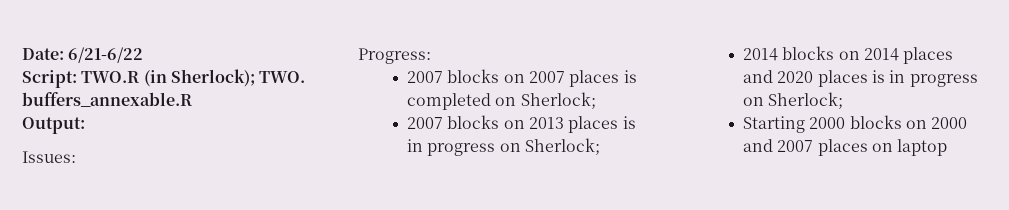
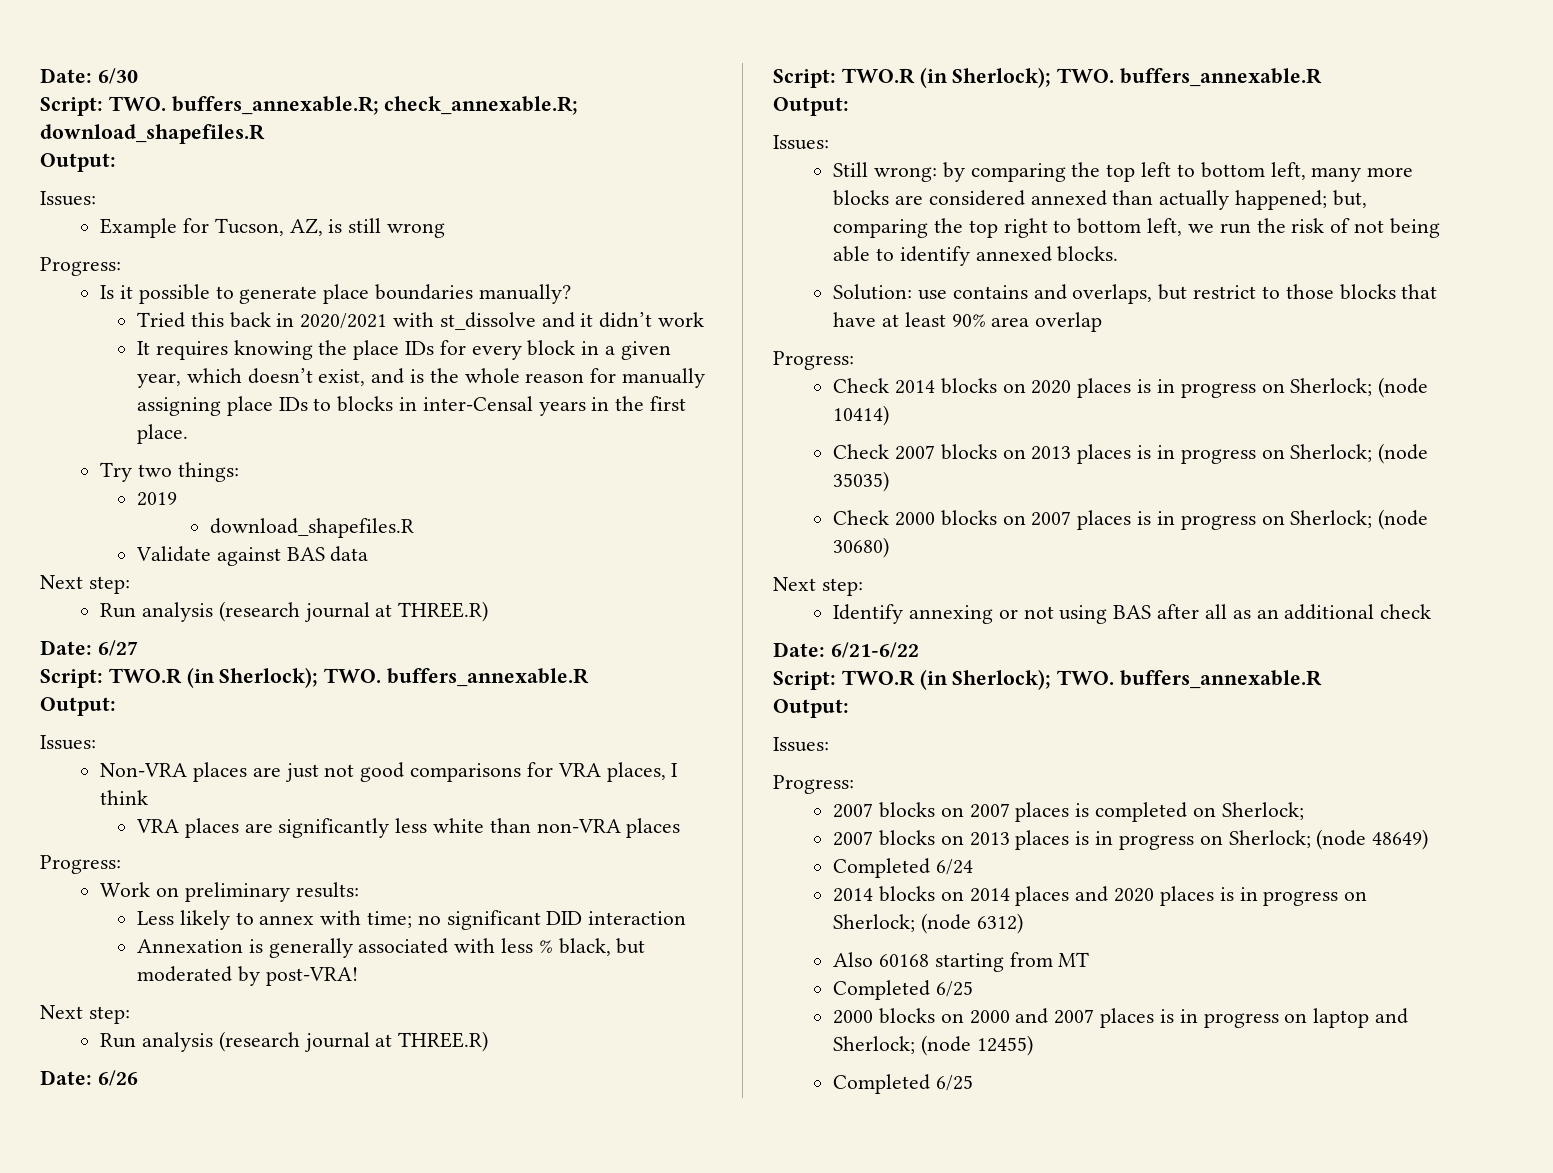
+ Date: 6/30
+ Script: TWO. buffers_annexable.R; check_annexable.R; download_shapefiles.R
+ Output:
+ Issues:
+ Example for Tucson, AZ, is still wrong
+ Progress:
+ Is it possible to generate place boundaries manually?
+ Tried this back in 2020/2021 with st_dissolve and it didn’t work
+ It requires knowing the place IDs for every block in a given year, which doesn’t exist, and is the whole reason for manually assigning place IDs to blocks in inter-Censal years in the first place.
+ Try two things:
+ 2019
+ download_shapefiles.R
+ Validate against BAS data
+ Next step:
+ Run analysis (research journal at THREE.R)
+ Date: 6/27
+ Script: TWO.R (in Sherlock); TWO. buffers_annexable.R
+ Output:
+ Issues:
+ Non-VRA places are just not good comparisons for VRA places, I think
+ VRA places are significantly less white than non-VRA places
+ Progress:
+ Work on preliminary results:
+ Less likely to annex with time; no significant DID interaction
+ Annexation is generally associated with less % black, but moderated by post-VRA!
+ Next step:
+ Run analysis (research journal at THREE.R)
+ Date: 6/26
+ Script: TWO.R (in Sherlock); TWO. buffers_annexable.R
+ Output:
+ Issues:
+ Still wrong: by comparing the top left to bottom left, many more blocks are considered annexed than actually happened; but, comparing the top right to bottom left, we run the risk of not being able to identify annexed blocks.
+ Solution: use contains and overlaps, but restrict to those blocks that have at least 90% area overlap
+ Progress:
+ Check 2014 blocks on 2020 places is in progress on Sherlock; (node 10414)
+ Check 2007 blocks on 2013 places is in progress on Sherlock; (node 35035)
+ Check 2000 blocks on 2007 places is in progress on Sherlock; (node 30680)
+ Next step:
+ Identify annexing or not using BAS after all as an additional check
- 2007 blocks on 2013 places is in progress on Sherlock;
+ 2007 blocks on 2013 places is in progress on Sherlock; (node 48649)
+ Completed 6/24
- 2014 blocks on 2014 places and 2020 places is in progress on Sherlock;
- Starting 2000 blocks on 2000 and 2007 places on laptop
+ 2014 blocks on 2014 places and 2020 places is in progress on Sherlock; (node 6312)
+ Also 60168 starting from MT
+ Completed 6/25
+ 2000 blocks on 2000 and 2007 places is in progress on laptop and Sherlock; (node 12455)
+ Completed 6/25

